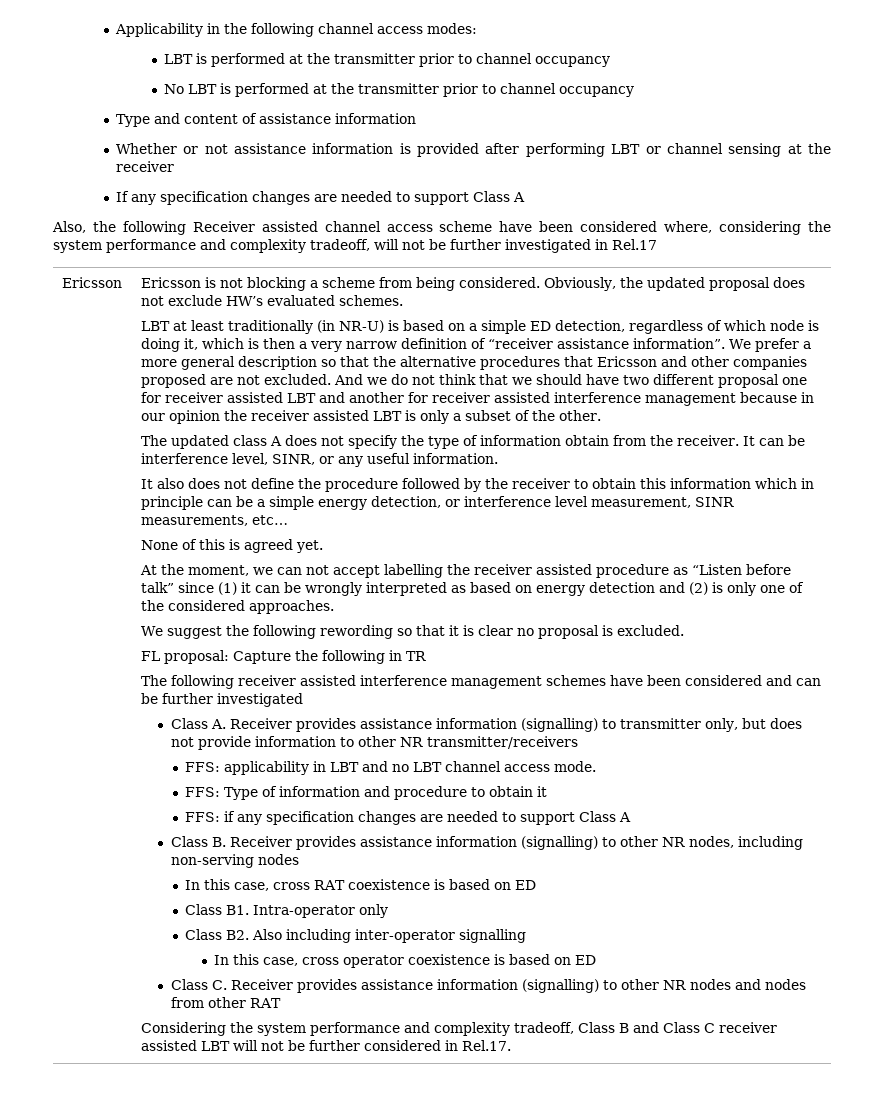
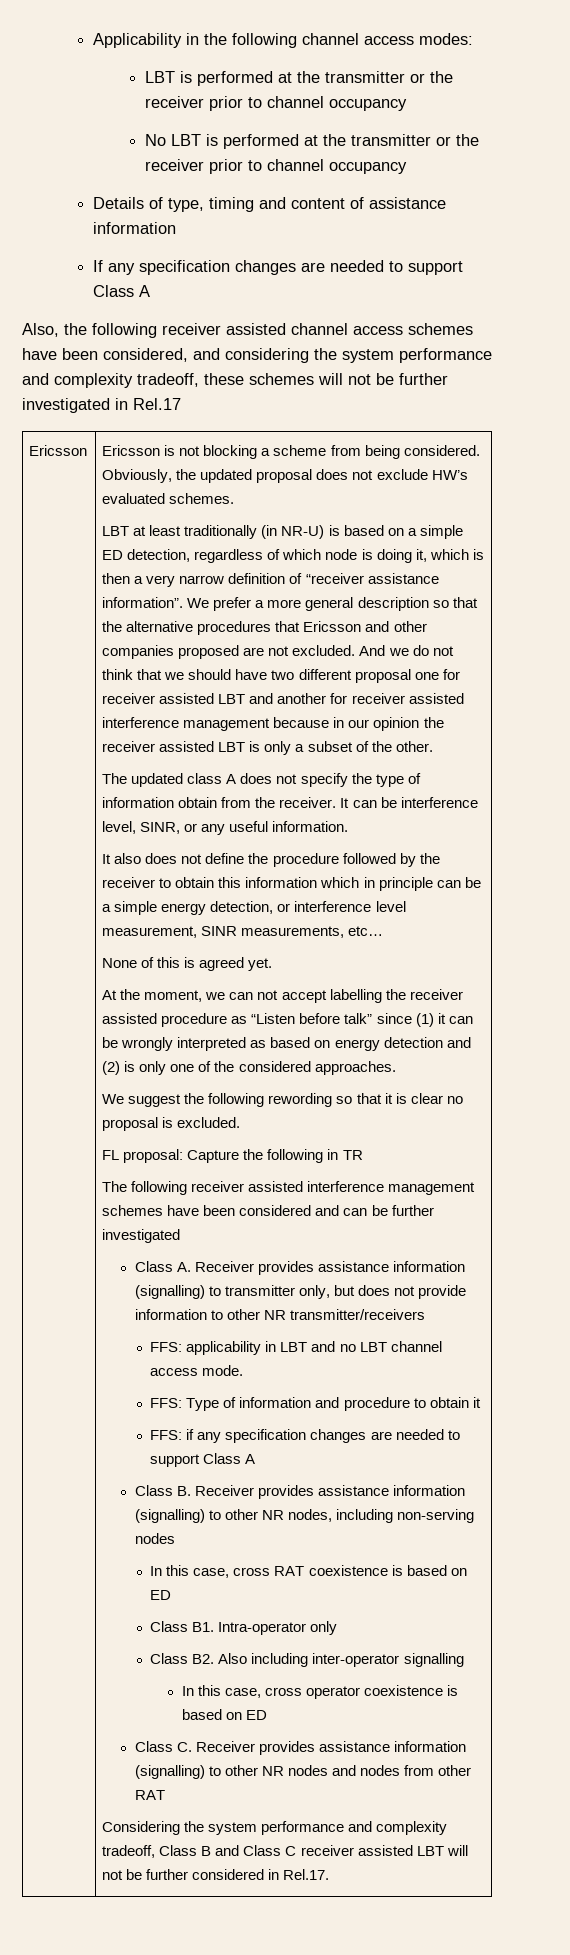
  Applicability in the following channel access modes:
- LBT is performed at the transmitter prior to channel occupancy
+ LBT is performed at the transmitter or the receiver prior to channel occupancy
- No LBT is performed at the transmitter prior to channel occupancy
- Type and content of assistance information
+ No LBT is performed at the transmitter or the receiver prior to channel occupancy
+ Details of type, timing and content of assistance information
- Whether or not assistance information is provided after performing LBT or channel sensing at the receiver
- Also, the following Receiver assisted channel access scheme have been considered where, considering the system performance and complexity tradeoff, will not be further investigated in Rel.17
+ Also, the following receiver assisted channel access schemes have been considered, and considering the system performance and complexity tradeoff, these schemes will not be further investigated in Rel.17

